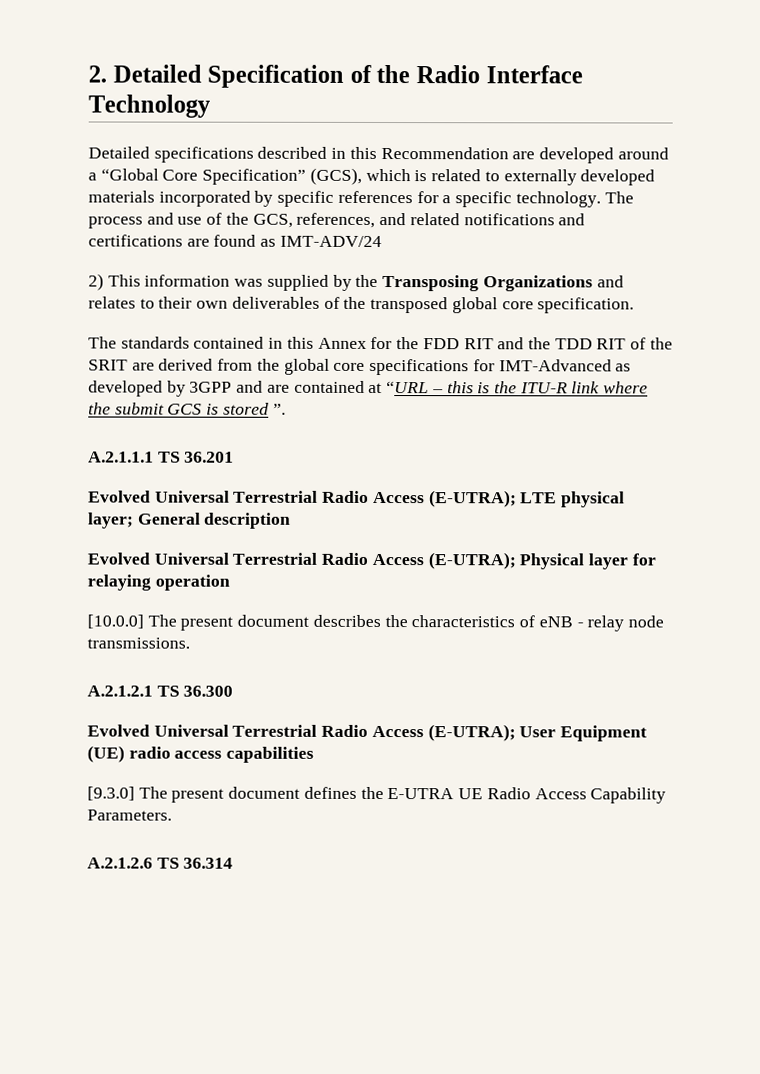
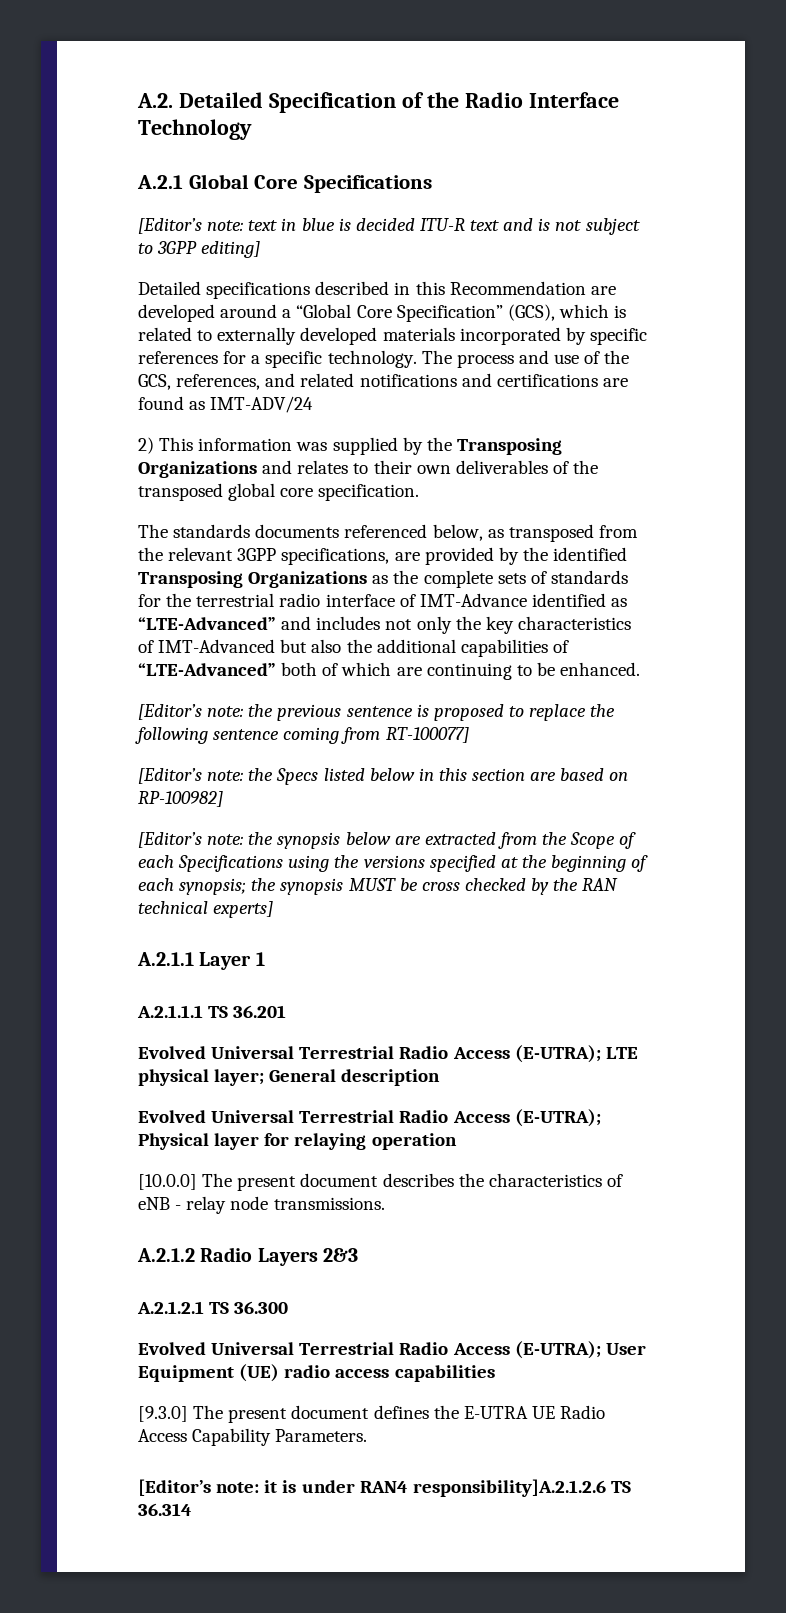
- 2. Detailed Specification of the Radio Interface Technology
+ A.2. Detailed Specification of the Radio Interface Technology
+ A.2.1 Global Core Specifications
+ [Editor’s note: text in blue is decided ITU-R text and is not subject to 3GPP editing]
- The standards contained in this Annex for the FDD RIT and the TDD RIT of the SRIT are derived from the global core specifications for IMT-Advanced as developed by 3GPP and are contained at “URL – this is the ITU-R link where the submit GCS is stored ”.
+ The standards documents referenced below, as transposed from the relevant 3GPP specifications, are provided by the identified Transposing Organizations as the complete sets of standards for the terrestrial radio interface of IMT-Advance identified as “LTE-Advanced” and includes not only the key characteristics of IMT-Advanced but also the additional capabilities of “LTE-Advanced” both of which are continuing to be enhanced.
+ [Editor’s note: the previous sentence is proposed to replace the following sentence coming from RT-100077]
+ [Editor’s note: the Specs listed below in this section are based on RP-100982]
+ [Editor’s note: the synopsis below are extracted from the Scope of each Specifications using the versions specified at the beginning of each synopsis; the synopsis MUST be cross checked by the RAN technical experts]
+ A.2.1.1 Layer 1
+ A.2.1.2 Radio Layers 2&3
- A.2.1.2.6 TS 36.314
+ [Editor’s note: it is under RAN4 responsibility]A.2.1.2.6 TS 36.314

